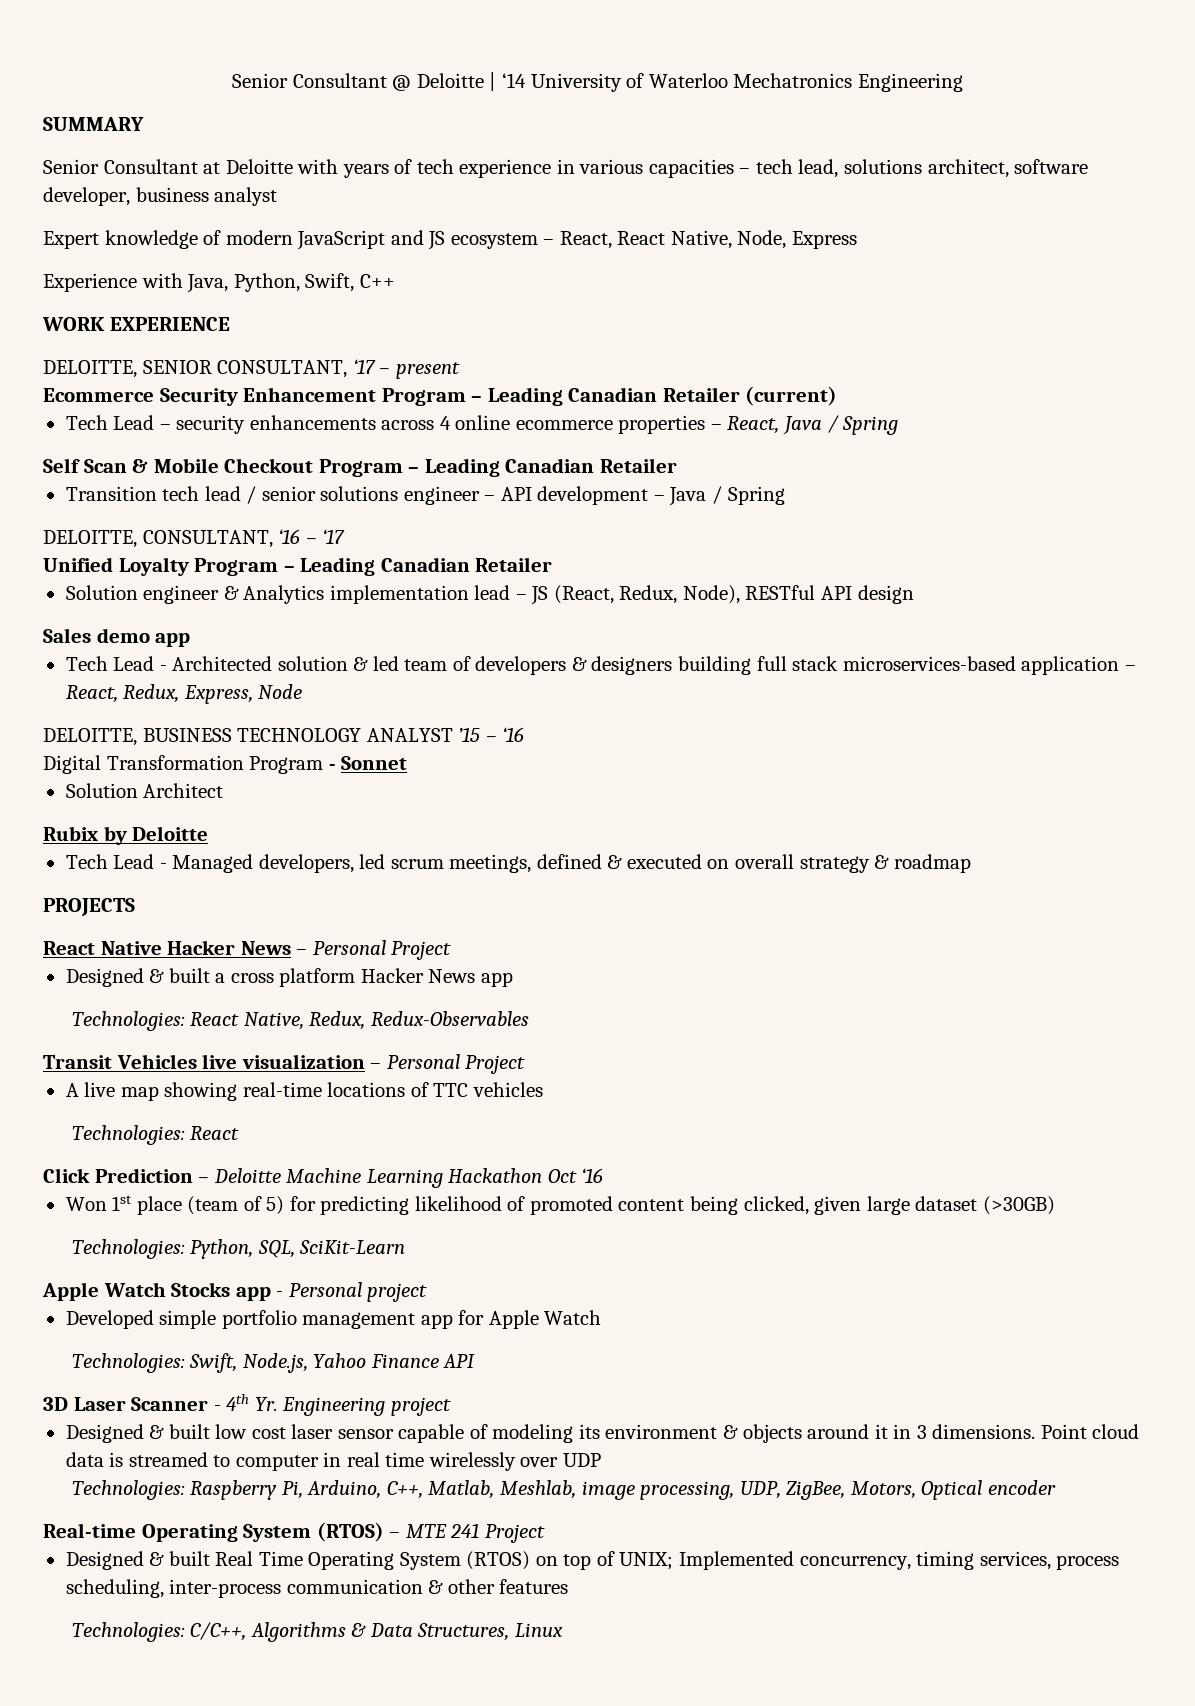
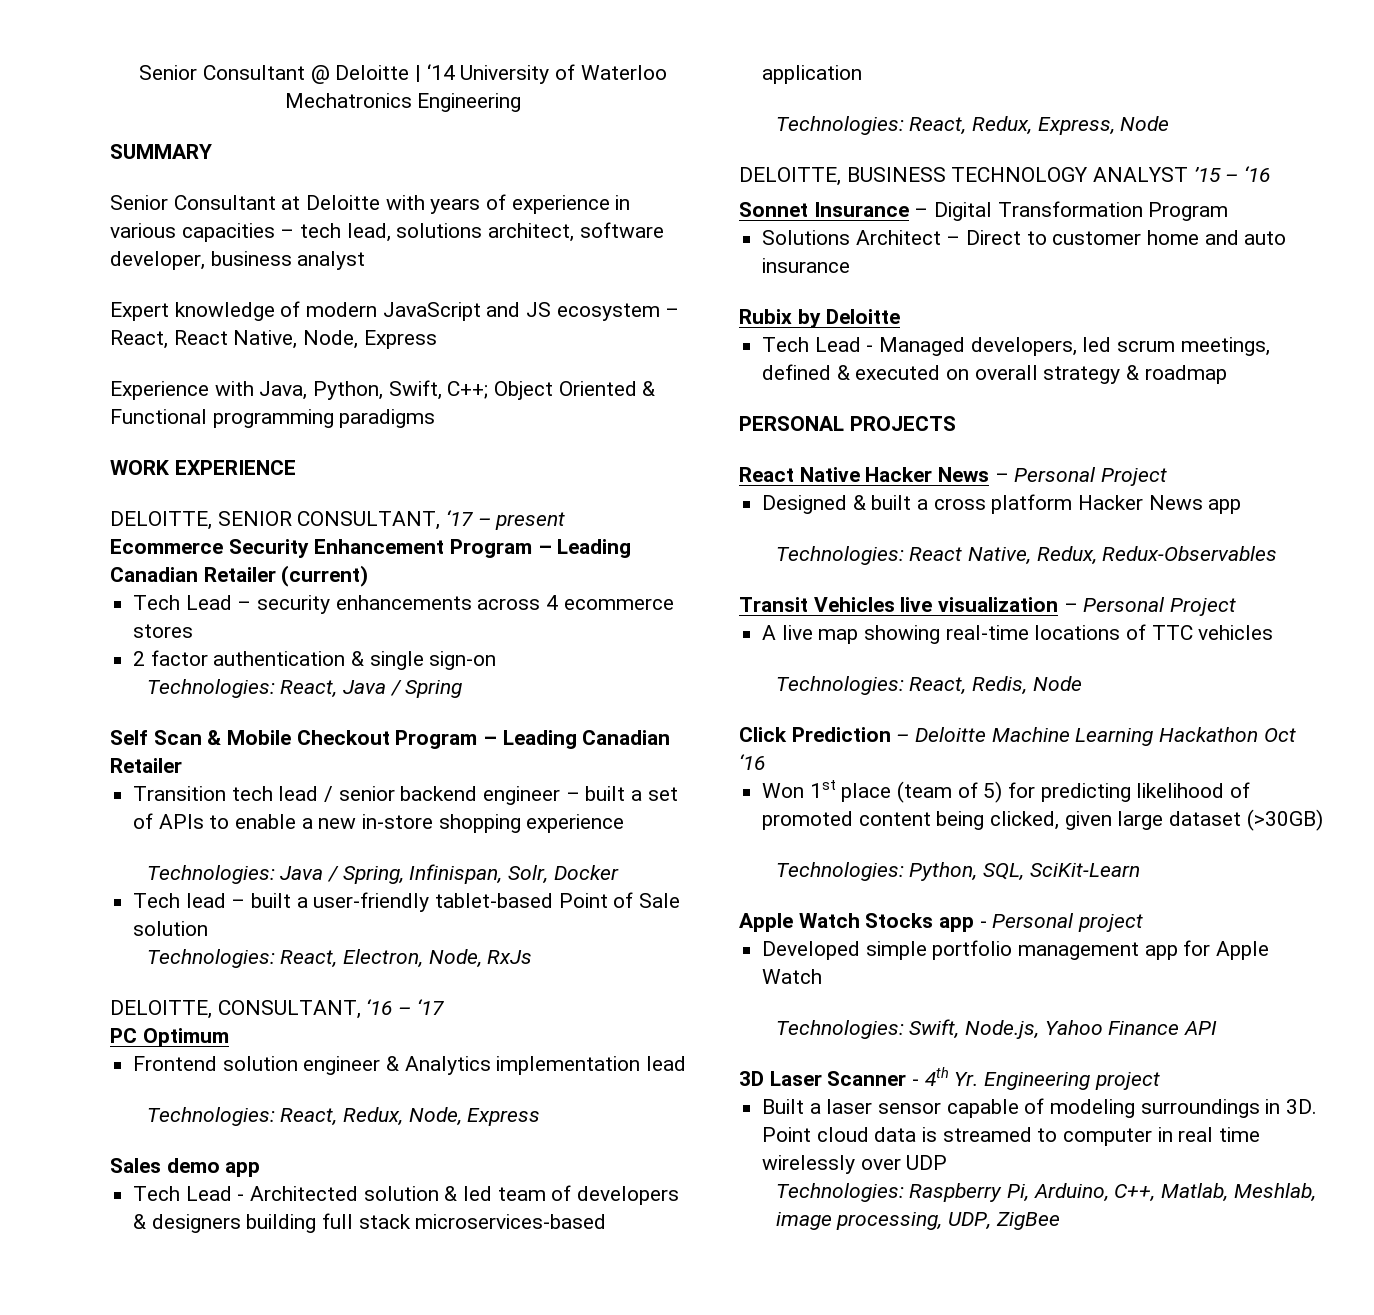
- Senior Consultant at Deloitte with years of tech experience in various capacities – tech lead, solutions architect, software developer, business analyst
+ Senior Consultant at Deloitte with years of experience in various capacities – tech lead, solutions architect, software developer, business analyst
- Experience with Java, Python, Swift, C++
+ Experience with Java, Python, Swift, C++; Object Oriented & Functional programming paradigms
- Tech Lead – security enhancements across 4 online ecommerce properties – React, Java / Spring
+ Tech Lead – security enhancements across 4 ecommerce stores
+ 2 factor authentication & single sign-on
+ Technologies: React, Java / Spring
- Transition tech lead / senior solutions engineer – API development – Java / Spring
+ Transition tech lead / senior backend engineer – built a set of APIs to enable a new in-store shopping experience
+ Technologies: Java / Spring, Infinispan, Solr, Docker
+ Tech lead – built a user-friendly tablet-based Point of Sale solution
+ Technologies: React, Electron, Node, RxJs
- Unified Loyalty Program – Leading Canadian Retailer
- Solution engineer & Analytics implementation lead – JS (React, Redux, Node), RESTful API design
+ PC Optimum
+ Frontend solution engineer & Analytics implementation lead
+ Technologies: React, Redux, Node, Express
- Tech Lead - Architected solution & led team of developers & designers building full stack microservices-based application – React, Redux, Express, Node
+ Tech Lead - Architected solution & led team of developers & designers building full stack microservices-based application
+ Technologies: React, Redux, Express, Node
- Digital Transformation Program - Sonnet
- Solution Architect
+ Sonnet Insurance – Digital Transformation Program
+ Solutions Architect – Direct to customer home and auto insurance
- PROJECTS
+ PERSONAL PROJECTS
  A live map showing real-time locations of TTC vehicles
- Technologies: React
+ Technologies: React, Redis, Node
- Designed & built low cost laser sensor capable of modeling its environment & objects around it in 3 dimensions.
+ Built a laser sensor capable of modeling surroundings in 3D.
- Technologies: Raspberry Pi, Arduino, C++, Matlab, Meshlab, image processing, UDP, ZigBee, Motors, Optical encoder
- Real-time Operating System (RTOS) – MTE 241 Project
- Designed & built Real Time Operating System (RTOS) on top of UNIX; Implemented concurrency, timing services, process scheduling, inter-process communication & other features
- Technologies: C/C++, Algorithms & Data Structures, Linux
+ Technologies: Raspberry Pi, Arduino, C++, Matlab, Meshlab, image processing, UDP, ZigBee

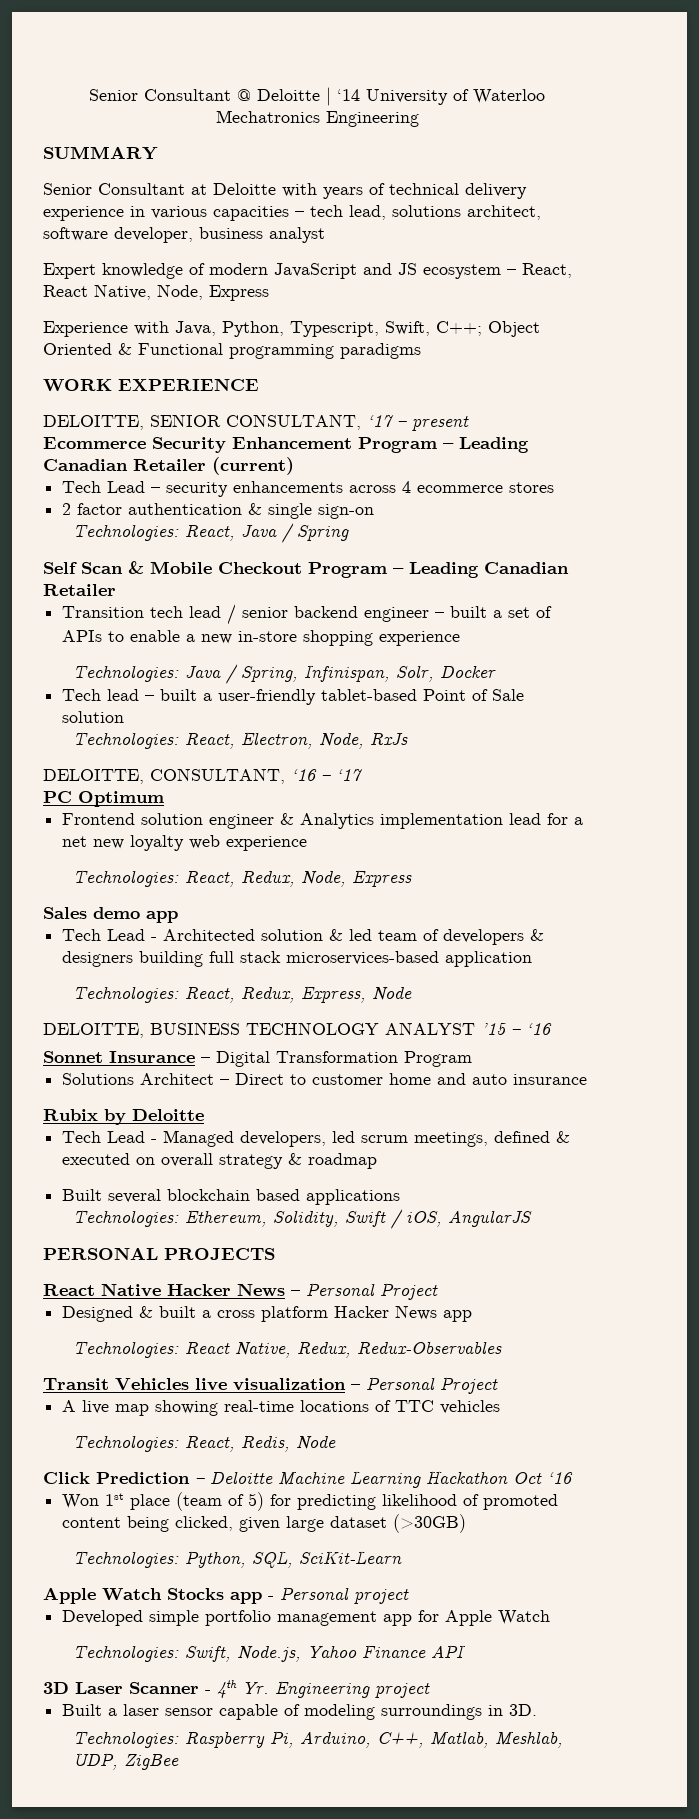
- Senior Consultant at Deloitte with years of experience in various capacities – tech lead, solutions architect, software developer, business analyst
+ Senior Consultant at Deloitte with years of technical delivery experience in various capacities – tech lead, solutions architect, software developer, business analyst
- Experience with Java, Python, Swift, C++; Object Oriented & Functional programming paradigms
+ Experience with Java, Python, Typescript, Swift, C++; Object Oriented & Functional programming paradigms
- Frontend solution engineer & Analytics implementation lead
+ Frontend solution engineer & Analytics implementation lead for a net new loyalty web experience
+ Built several blockchain based applications
+ Technologies: Ethereum, Solidity, Swift / iOS, AngularJS
- Point cloud data is streamed to computer in real time wirelessly over UDP
- Technologies: Raspberry Pi, Arduino, C++, Matlab, Meshlab, image processing, UDP, ZigBee
+ Technologies: Raspberry Pi, Arduino, C++, Matlab, Meshlab, UDP, ZigBee

